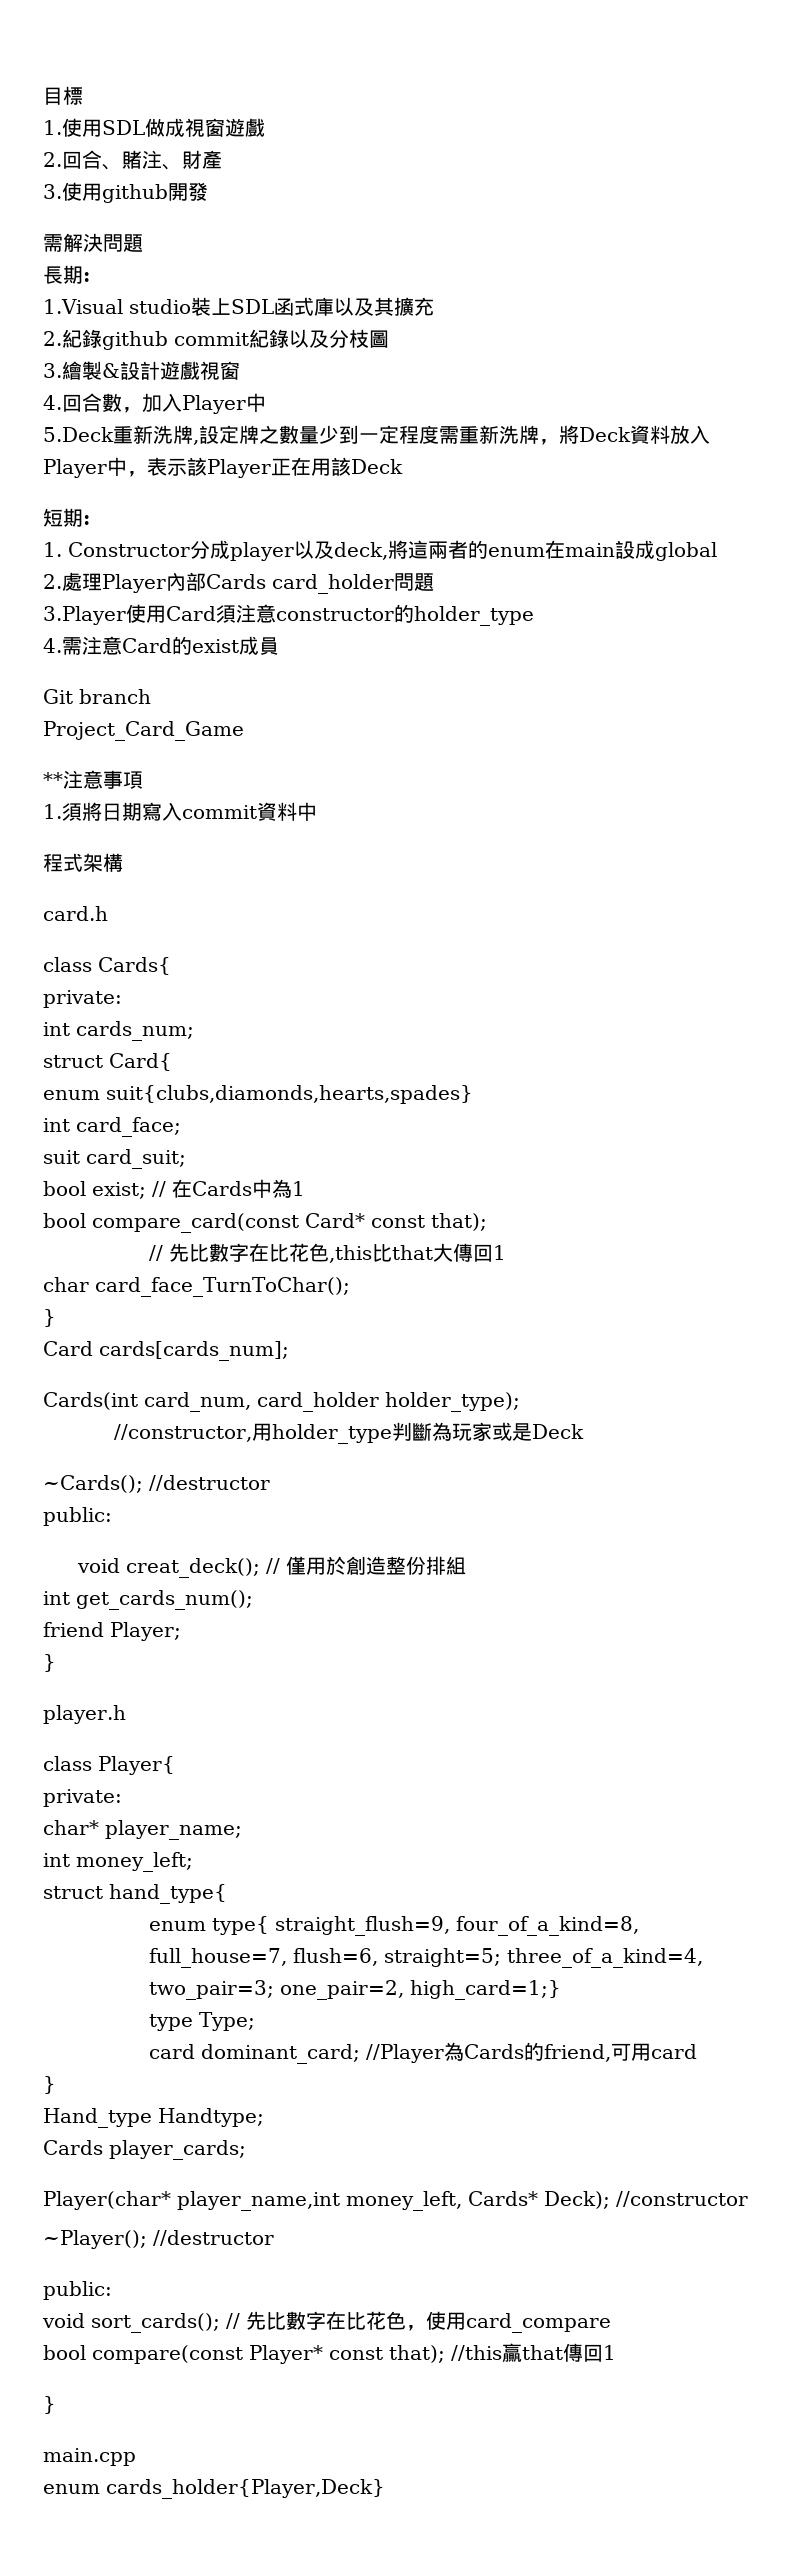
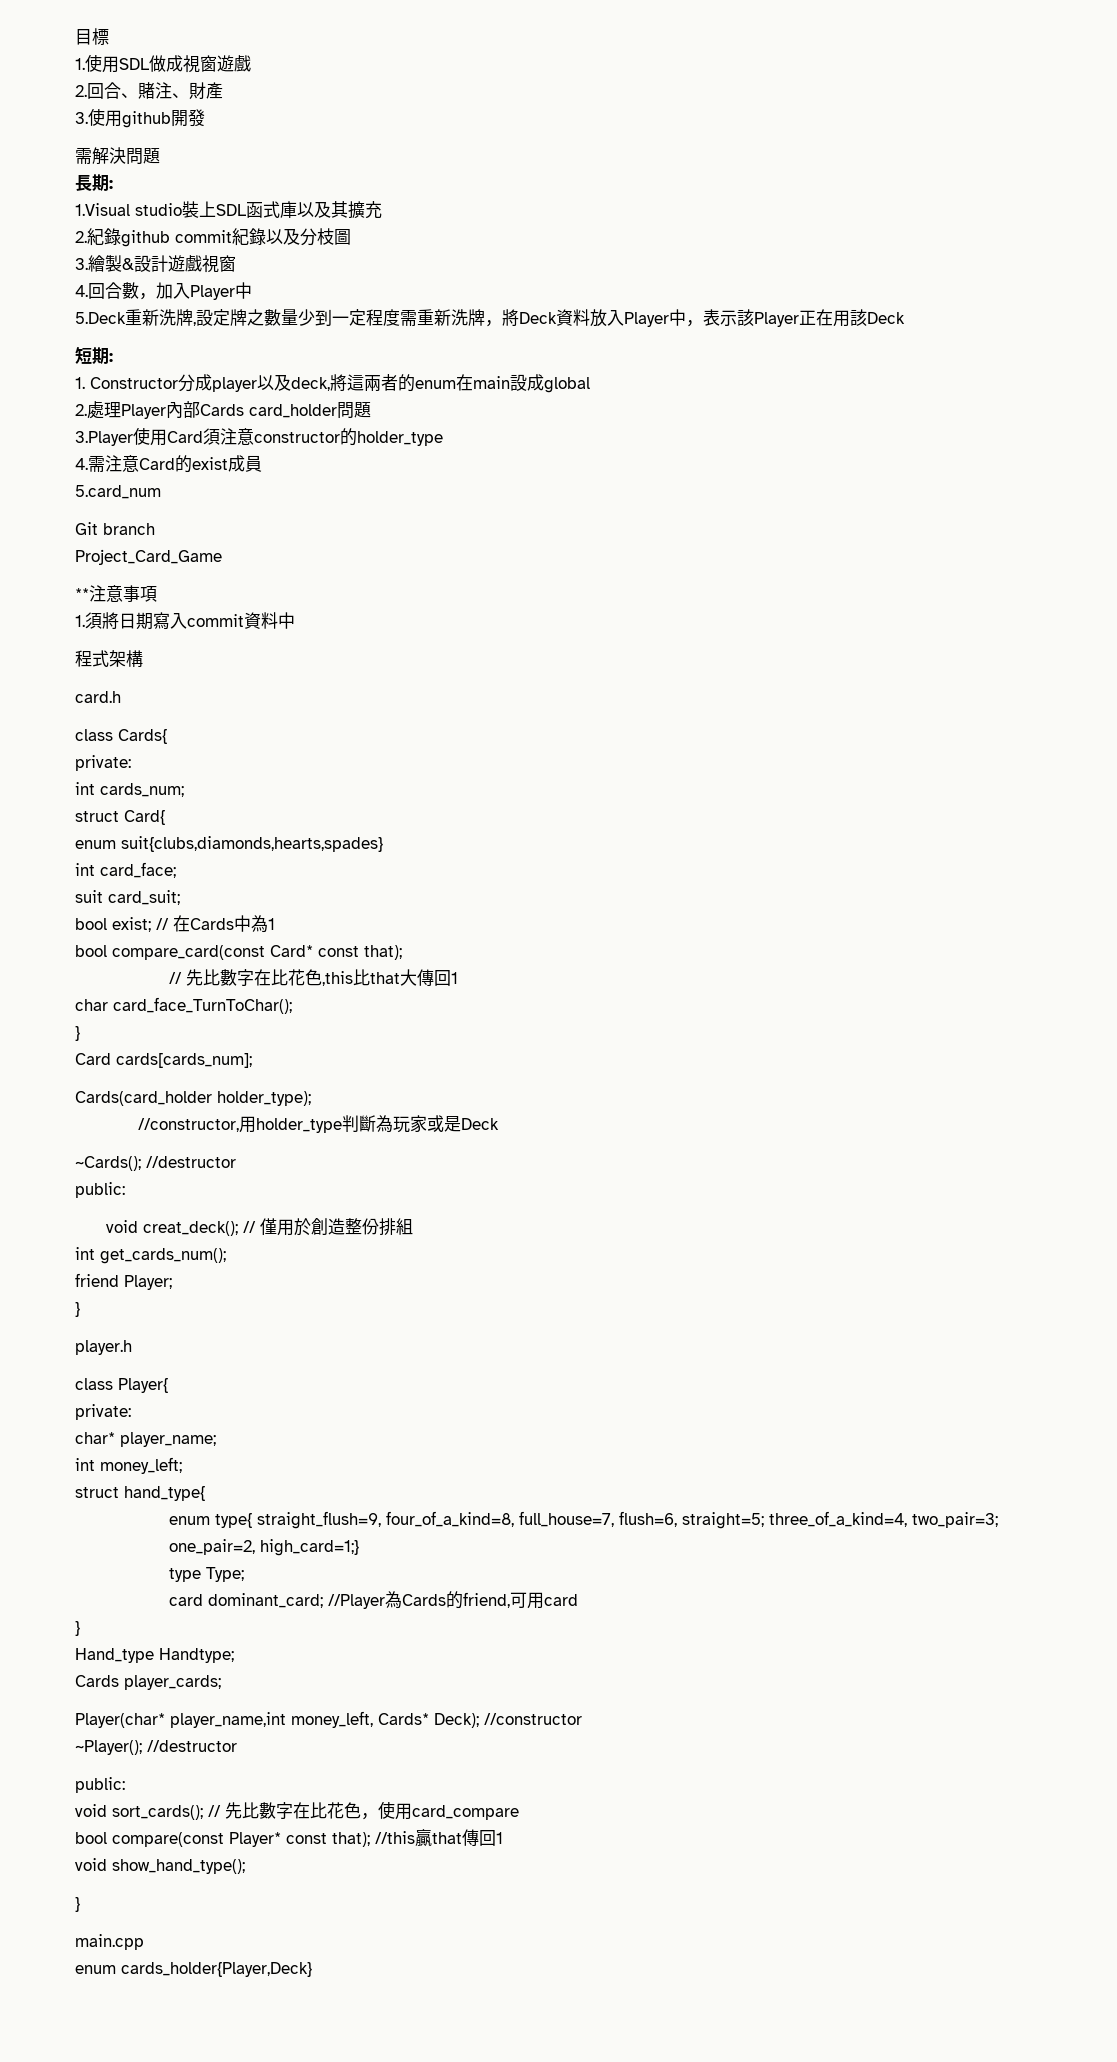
+ 5.card_num
- Cards(int card_num, card_holder holder_type);
+ Cards(card_holder holder_type);
+ void show_hand_type();

